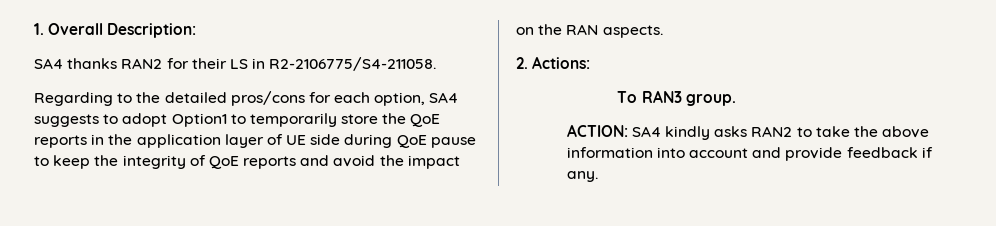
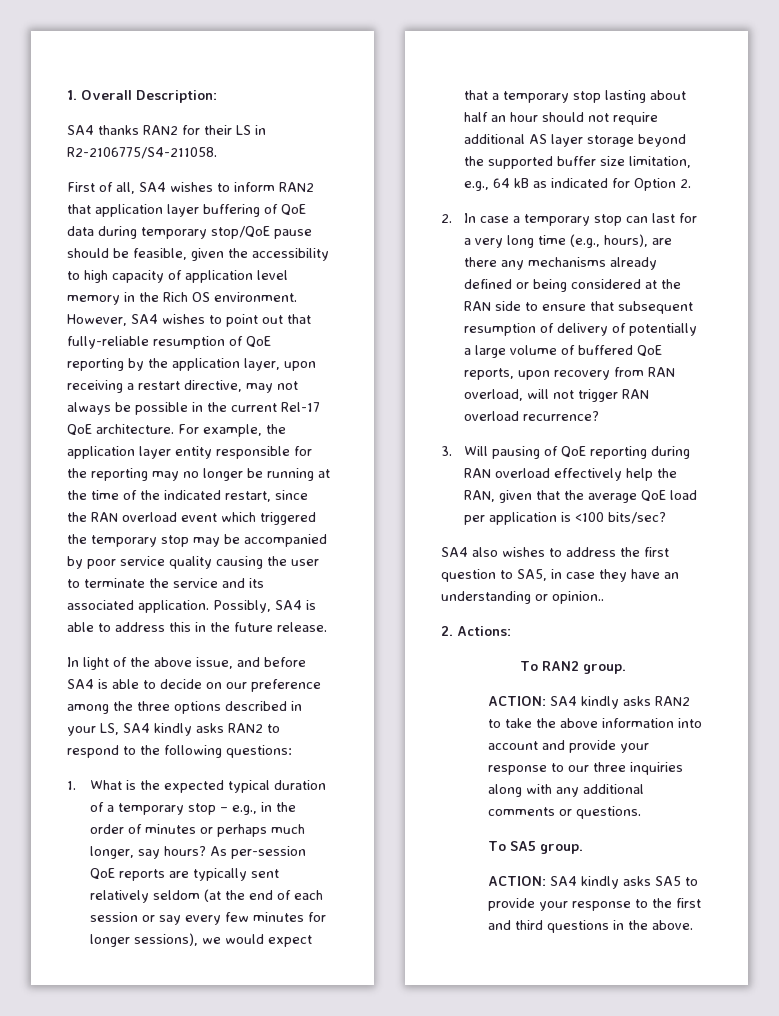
- Regarding to the detailed pros/cons for each option, SA4 suggests to adopt Option1 to temporarily store the QoE reports in the application layer of UE side during QoE pause to keep the integrity of QoE reports and avoid the impact on the RAN aspects.
+ First of all, SA4 wishes to inform RAN2 that application layer buffering of QoE data during temporary stop/QoE pause should be feasible, given the accessibility to high capacity of application level memory in the Rich OS environment. However, SA4 wishes to point out that fully-reliable resumption of QoE reporting by the application layer, upon receiving a restart directive, may not always be possible in the current Rel-17 QoE architecture. For example, the application layer entity responsible for the reporting may no longer be running at the time of the indicated restart, since the RAN overload event which triggered the temporary stop may be accompanied by poor service quality causing the user to terminate the service and its associated application. Possibly, SA4 is able to address this in the future release.
+ In light of the above issue, and before SA4 is able to decide on our preference among the three options described in your LS, SA4 kindly asks RAN2 to respond to the following questions:
+ 1. What is the expected typical duration of a temporary stop – e.g., in the order of minutes or perhaps much longer, say hours? As per-session QoE reports are typically sent relatively seldom (at the end of each session or say every few minutes for longer sessions), we would expect that a temporary stop lasting about half an hour should not require additional AS layer storage beyond the supported buffer size limitation, e.g., 64 kB as indicated for Option 2.
+ 2. In case a temporary stop can last for a very long time (e.g., hours), are there any mechanisms already defined or being considered at the RAN side to ensure that subsequent resumption of delivery of potentially a large volume of buffered QoE reports, upon recovery from RAN overload, will not trigger RAN overload recurrence?
+ 3. Will pausing of QoE reporting during RAN overload effectively help the RAN, given that the average QoE load per application is <100 bits/sec?
+ SA4 also wishes to address the first question to SA5, in case they have an understanding or opinion..
- To RAN3 group.
+ To RAN2 group.
- ACTION: SA4 kindly asks RAN2 to take the above information into account and provide feedback if any.
+ ACTION: SA4 kindly asks RAN2 to take the above information into account and provide your response to our three inquiries along with any additional comments or questions.
+ To SA5 group.
+ ACTION: SA4 kindly asks SA5 to provide your response to the first and third questions in the above.

